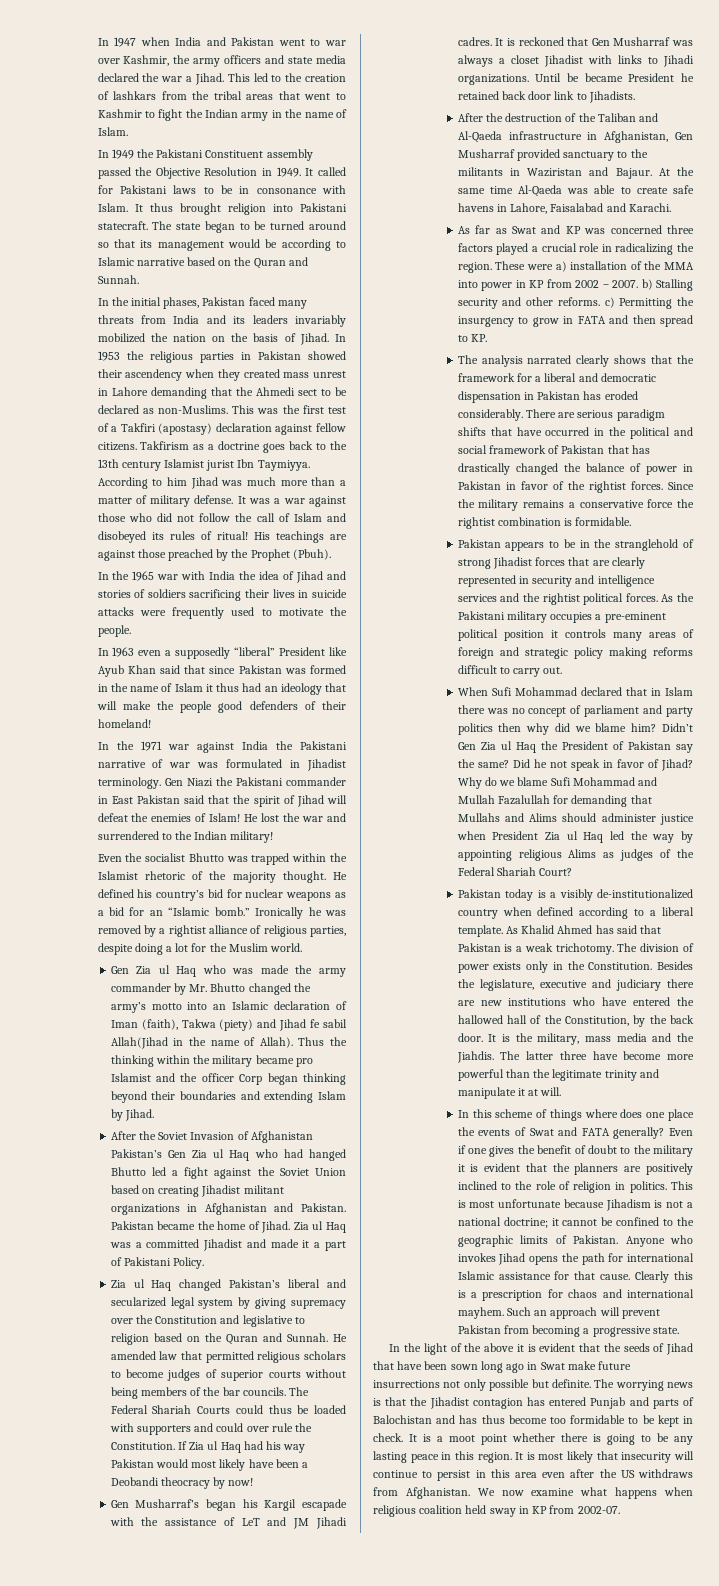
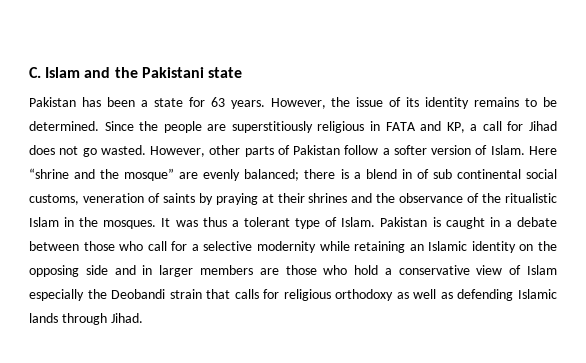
- In 1947 when India and Pakistan went to war over Kashmir, the army officers and state media declared the war a Jihad. This led to the creation of lashkars from the tribal areas that went to Kashmir to fight the Indian army in the name of Islam.
- In 1949 the Pakistani Constituent assembly passed the Objective Resolution in 1949. It called for Pakistani laws to be in consonance with Islam. It thus brought religion into Pakistani statecraft. The state began to be turned around so that its management would be according to Islamic narrative based on the Quran and Sunnah.
- In the initial phases, Pakistan faced many threats from India and its leaders invariably mobilized the nation on the basis of Jihad. In 1953 the religious parties in Pakistan showed their ascendency when they created mass unrest in Lahore demanding that the Ahmedi sect to be declared as non-Muslims. This was the first test of a Takfiri (apostasy) declaration against fellow citizens. Takfirism as a doctrine goes back to the 13th century Islamist jurist Ibn Taymiyya. According to him Jihad was much more than a matter of military defense. It was a war against those who did not follow the call of Islam and disobeyed its rules of ritual! His teachings are against those preached by the Prophet (Pbuh).
- In the 1965 war with India the idea of Jihad and stories of soldiers sacrificing their lives in suicide attacks were frequently used to motivate the people.
- In 1963 even a supposedly “liberal” President like Ayub Khan said that since Pakistan was formed in the name of Islam it thus had an ideology that will make the people good defenders of their homeland!
- In the 1971 war against India the Pakistani narrative of war was formulated in Jihadist terminology. Gen Niazi the Pakistani commander in East Pakistan said that the spirit of Jihad will defeat the enemies of Islam! He lost the war and surrendered to the Indian military!
- Even the socialist Bhutto was trapped within the Islamist rhetoric of the majority thought. He defined his country’s bid for nuclear weapons as a bid for an “Islamic bomb.” Ironically he was removed by a rightist alliance of religious parties, despite doing a lot for the Muslim world.
- Gen Zia ul Haq who was made the army commander by Mr. Bhutto changed the army’s motto into an Islamic declaration of Iman (faith), Takwa (piety) and Jihad fe sabil Allah(Jihad in the name of Allah). Thus the thinking within the military became pro Islamist and the officer Corp began thinking beyond their boundaries and extending Islam by Jihad.
- After the Soviet Invasion of Afghanistan Pakistan’s Gen Zia ul Haq who had hanged Bhutto led a fight against the Soviet Union based on creating Jihadist militant organizations in Afghanistan and Pakistan. Pakistan became the home of Jihad. Zia ul Haq was a committed Jihadist and made it a part of Pakistani Policy.
- Zia ul Haq changed Pakistan’s liberal and secularized legal system by giving supremacy over the Constitution and legislative to religion based on the Quran and Sunnah. He amended law that permitted religious scholars to become judges of superior courts without being members of the bar councils. The Federal Shariah Courts could thus be loaded with supporters and could over rule the Constitution. If Zia ul Haq had his way Pakistan would most likely have been a Deobandi theocracy by now!
- Gen Musharraf’s began his Kargil escapade with the assistance of LeT and JM Jihadi cadres. It is reckoned that Gen Musharraf was always a closet Jihadist with links to Jihadi organizations. Until be became President he retained back door link to Jihadists.
- After the destruction of the Taliban and Al-Qaeda infrastructure in Afghanistan, Gen Musharraf provided sanctuary to the militants in Waziristan and Bajaur. At the same time Al-Qaeda was able to create safe havens in Lahore, Faisalabad and Karachi.
- As far as Swat and KP was concerned three factors played a crucial role in radicalizing the region. These were a) installation of the MMA into power in KP from 2002 – 2007. b) Stalling security and other reforms. c) Permitting the insurgency to grow in FATA and then spread to KP.
- The analysis narrated clearly shows that the framework for a liberal and democratic dispensation in Pakistan has eroded considerably. There are serious paradigm shifts that have occurred in the political and social framework of Pakistan that has drastically changed the balance of power in Pakistan in favor of the rightist forces. Since the military remains a conservative force the rightist combination is formidable.
- Pakistan appears to be in the stranglehold of strong Jihadist forces that are clearly represented in security and intelligence services and the rightist political forces. As the Pakistani military occupies a pre-eminent political position it controls many areas of foreign and strategic policy making reforms difficult to carry out.
- When Sufi Mohammad declared that in Islam there was no concept of parliament and party politics then why did we blame him? Didn’t Gen Zia ul Haq the President of Pakistan say the same? Did he not speak in favor of Jihad? Why do we blame Sufi Mohammad and Mullah Fazalullah for demanding that Mullahs and Alims should administer justice when President Zia ul Haq led the way by appointing religious Alims as judges of the Federal Shariah Court?
- Pakistan today is a visibly de-institutionalized country when defined according to a liberal template. As Khalid Ahmed has said that Pakistan is a weak trichotomy. The division of power exists only in the Constitution. Besides the legislature, executive and judiciary there are new institutions who have entered the hallowed hall of the Constitution, by the back door. It is the military, mass media and the Jiahdis. The latter three have become more powerful than the legitimate trinity and manipulate it at will.
- In this scheme of things where does one place the events of Swat and FATA generally? Even if one gives the benefit of doubt to the military it is evident that the planners are positively inclined to the role of religion in politics. This is most unfortunate because Jihadism is not a national doctrine; it cannot be confined to the geographic limits of Pakistan. Anyone who invokes Jihad opens the path for international Islamic assistance for that cause. Clearly this is a prescription for chaos and international mayhem. Such an approach will prevent Pakistan from becoming a progressive state.
- In the light of the above it is evident that the seeds of Jihad that have been sown long ago in Swat make future insurrections not only possible but definite. The worrying news is that the Jihadist contagion has entered Punjab and parts of Balochistan and has thus become too formidable to be kept in check. It is a moot point whether there is going to be any lasting peace in this region. It is most likely that insecurity will continue to persist in this area even after the US withdraws from Afghanistan. We now examine what happens when religious coalition held sway in KP from 2002-07.
+ C. Islam and the Pakistani state
+ Pakistan has been a state for 63 years. However, the issue of its identity remains to be determined. Since the people are superstitiously religious in FATA and KP, a call for Jihad does not go wasted. However, other parts of Pakistan follow a softer version of Islam. Here “shrine and the mosque” are evenly balanced; there is a blend in of sub continental social customs, veneration of saints by praying at their shrines and the observance of the ritualistic Islam in the mosques. It was thus a tolerant type of Islam. Pakistan is caught in a debate between those who call for a selective modernity while retaining an Islamic identity on the opposing side and in larger members are those who hold a conservative view of Islam especially the Deobandi strain that calls for religious orthodoxy as well as defending Islamic lands through Jihad.

